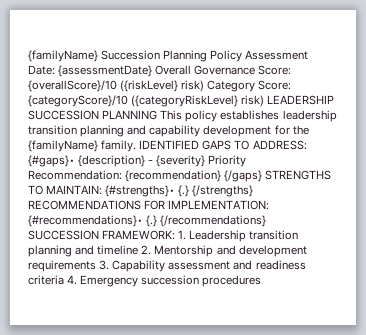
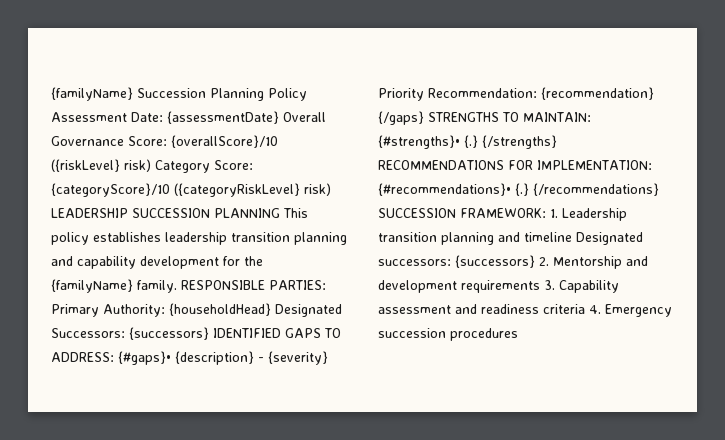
- IDENTIFIED GAPS TO ADDRESS: {#gaps}• {description} - {severity} Priority Recommendation: {recommendation} {/gaps} STRENGTHS TO MAINTAIN: {#strengths}• {.} {/strengths} RECOMMENDATIONS FOR IMPLEMENTATION: {#recommendations}• {.} {/recommendations} SUCCESSION FRAMEWORK: 1. Leadership transition planning and timeline 2. Mentorship and development requirements 3. Capability assessment and readiness criteria 4. Emergency succession procedures
+ RESPONSIBLE PARTIES: Primary Authority: {householdHead} Designated Successors: {successors} IDENTIFIED GAPS TO ADDRESS: {#gaps}• {description} - {severity} Priority Recommendation: {recommendation} {/gaps} STRENGTHS TO MAINTAIN: {#strengths}• {.} {/strengths} RECOMMENDATIONS FOR IMPLEMENTATION: {#recommendations}• {.} {/recommendations} SUCCESSION FRAMEWORK: 1. Leadership transition planning and timeline Designated successors: {successors} 2. Mentorship and development requirements 3. Capability assessment and readiness criteria 4. Emergency succession procedures

